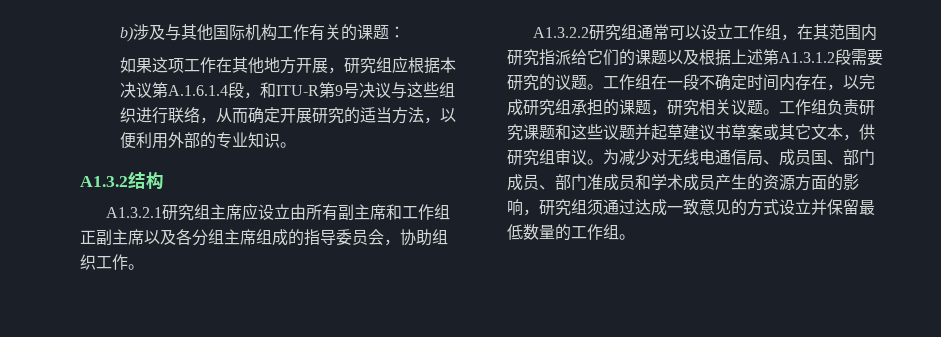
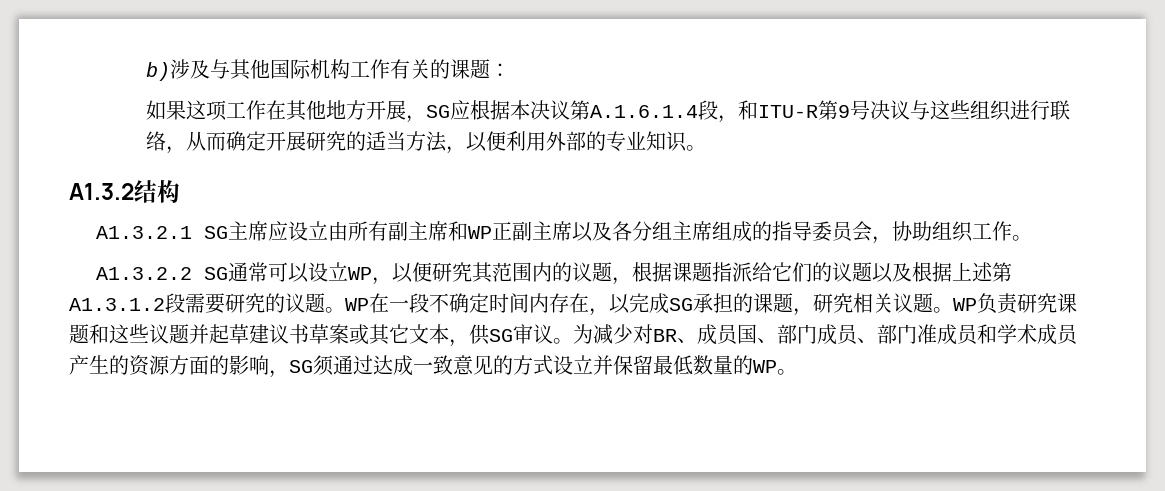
- 如果这项工作在其他地方开展，研究组应根据本决议第A.1.6.1.4段，和ITU-R第9号决议与这些组织进行联络，从而确定开展研究的适当方法，以便利用外部的专业知识。
+ 如果这项工作在其他地方开展，SG应根据本决议第A.1.6.1.4段，和ITU-R第9号决议与这些组织进行联络，从而确定开展研究的适当方法，以便利用外部的专业知识。
- A1.3.2.1研究组主席应设立由所有副主席和工作组正副主席以及各分组主席组成的指导委员会，协助组织工作。
+ A1.3.2.1 SG主席应设立由所有副主席和WP正副主席以及各分组主席组成的指导委员会，协助组织工作。
- A1.3.2.2研究组通常可以设立工作组，在其范围内研究指派给它们的课题以及根据上述第A1.3.1.2段需要研究的议题。
+ A1.3.2.2 SG通常可以设立WP，以便研究其范围内的议题，根据课题指派给它们的议题以及根据上述第A1.3.1.2段需要研究的议题。
- 工作组在一段不确定时间内存在，以完成研究组承担的课题，研究相关议题。
+ WP在一段不确定时间内存在，以完成SG承担的课题，研究相关议题。
- 工作组负责研究课题和这些议题并起草建议书草案或其它文本，供研究组审议。
+ WP负责研究课题和这些议题并起草建议书草案或其它文本，供SG审议。
- 为减少对无线电通信局、成员国、部门成员、部门准成员和学术成员产生的资源方面的影响，研究组须通过达成一致意见的方式设立并保留最低数量的工作组。
+ 为减少对BR、成员国、部门成员、部门准成员和学术成员产生的资源方面的影响，SG须通过达成一致意见的方式设立并保留最低数量的WP。

